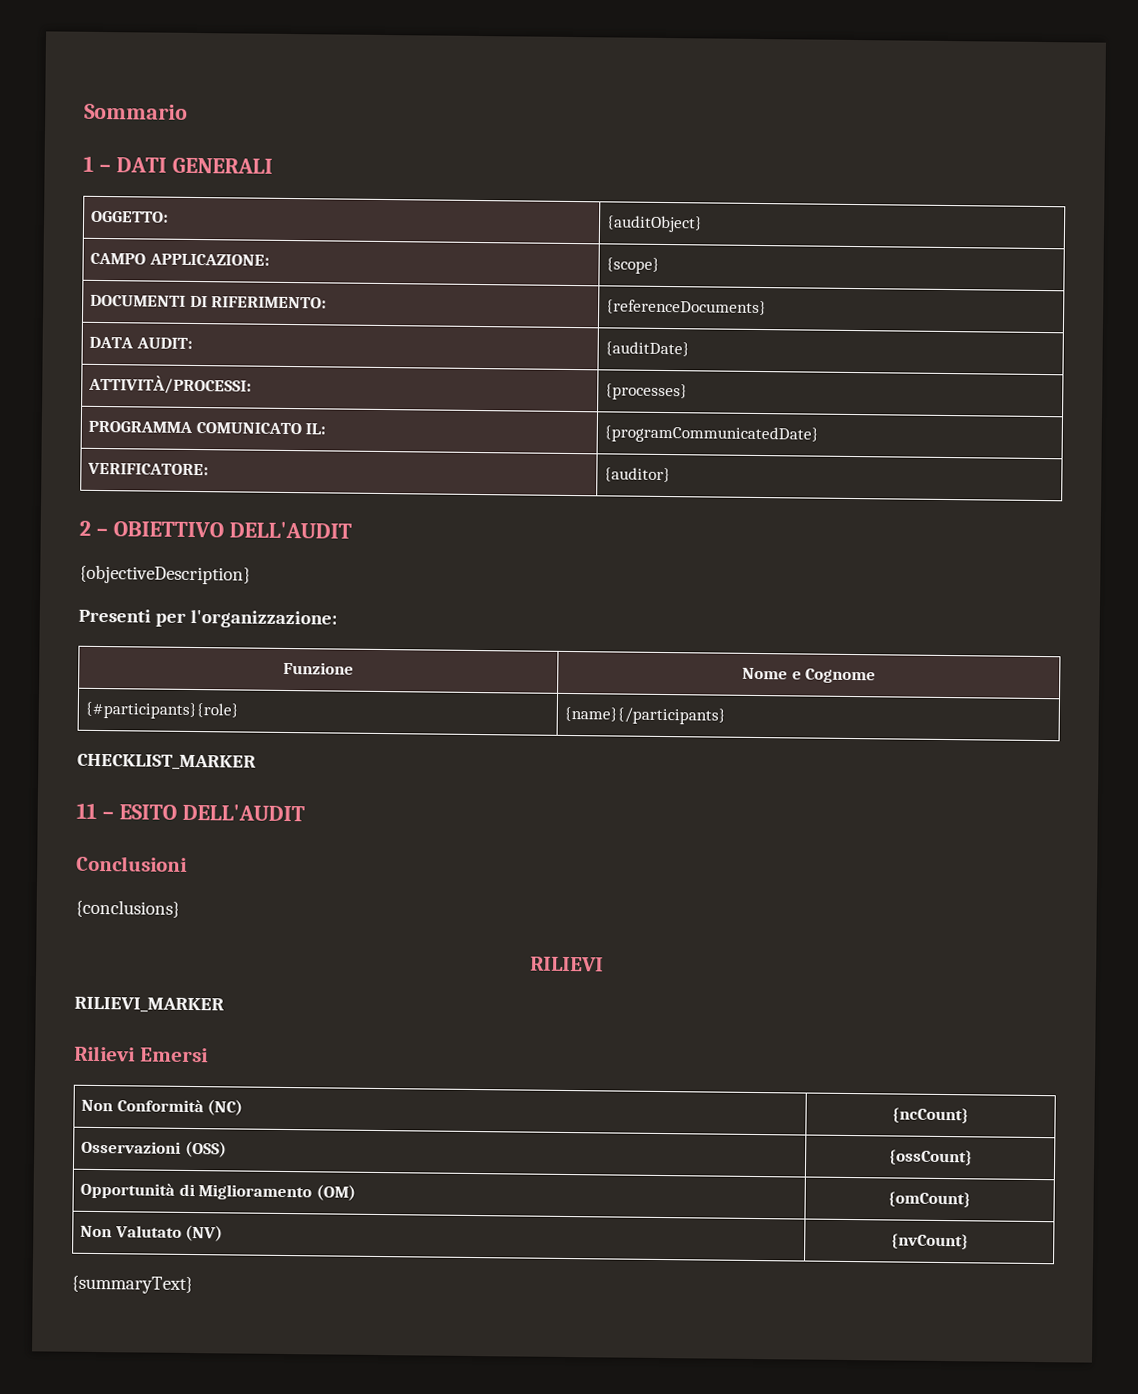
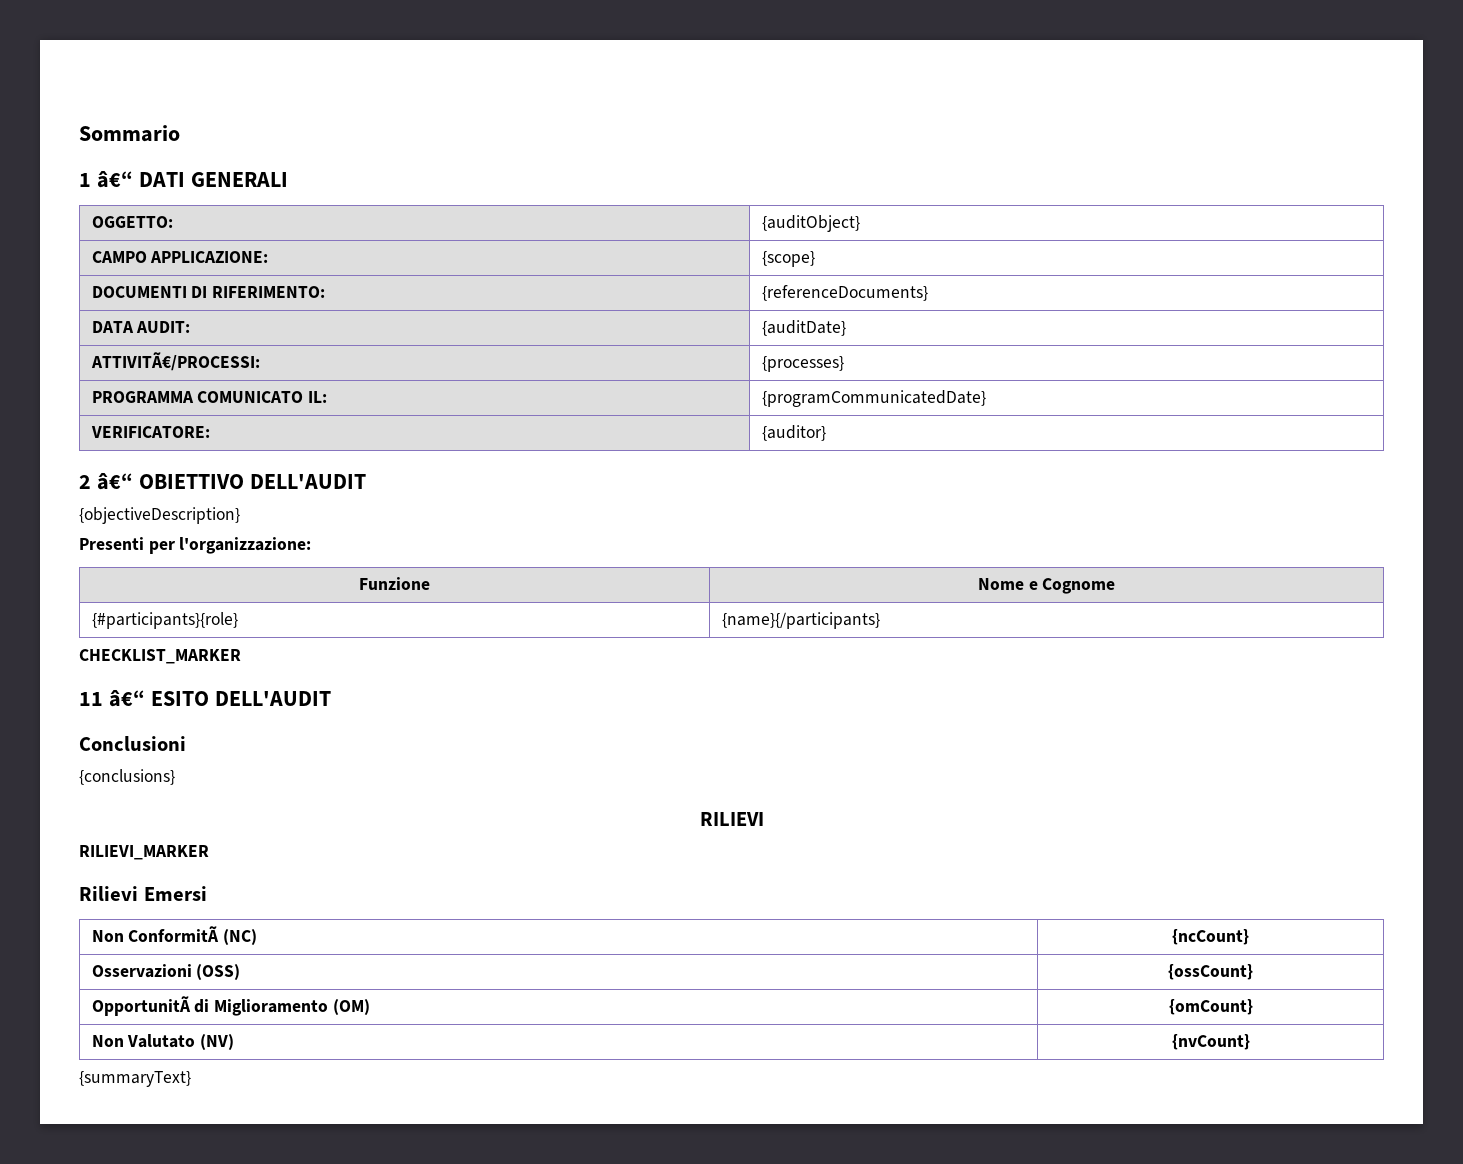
- 1 – DATI GENERALI
+ 1 â€“ DATI GENERALI
- ATTIVITÀ/PROCESSI: | {processes}
+ ATTIVITÃ€/PROCESSI: | {processes}
- 2 – OBIETTIVO DELL'AUDIT
+ 2 â€“ OBIETTIVO DELL'AUDIT
- 11 – ESITO DELL'AUDIT
+ 11 â€“ ESITO DELL'AUDIT
- Non Conformità (NC) | {ncCount}
+ Non ConformitÃ (NC) | {ncCount}
- Opportunità di Miglioramento (OM) | {omCount}
+ OpportunitÃ di Miglioramento (OM) | {omCount}

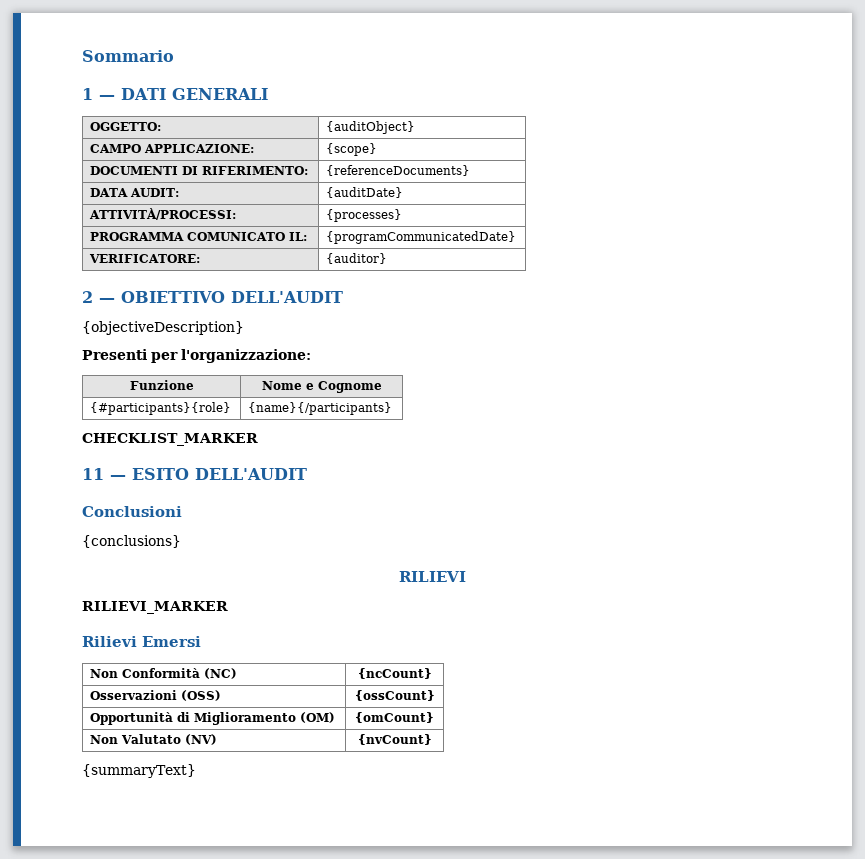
- 1 â€“ DATI GENERALI
+ 1 — DATI GENERALI
- ATTIVITÃ€/PROCESSI: | {processes}
+ ATTIVITÀ/PROCESSI: | {processes}
- 2 â€“ OBIETTIVO DELL'AUDIT
+ 2 — OBIETTIVO DELL'AUDIT
- 11 â€“ ESITO DELL'AUDIT
+ 11 — ESITO DELL'AUDIT
- Non ConformitÃ (NC) | {ncCount}
+ Non Conformità (NC) | {ncCount}
- OpportunitÃ di Miglioramento (OM) | {omCount}
+ Opportunità di Miglioramento (OM) | {omCount}

